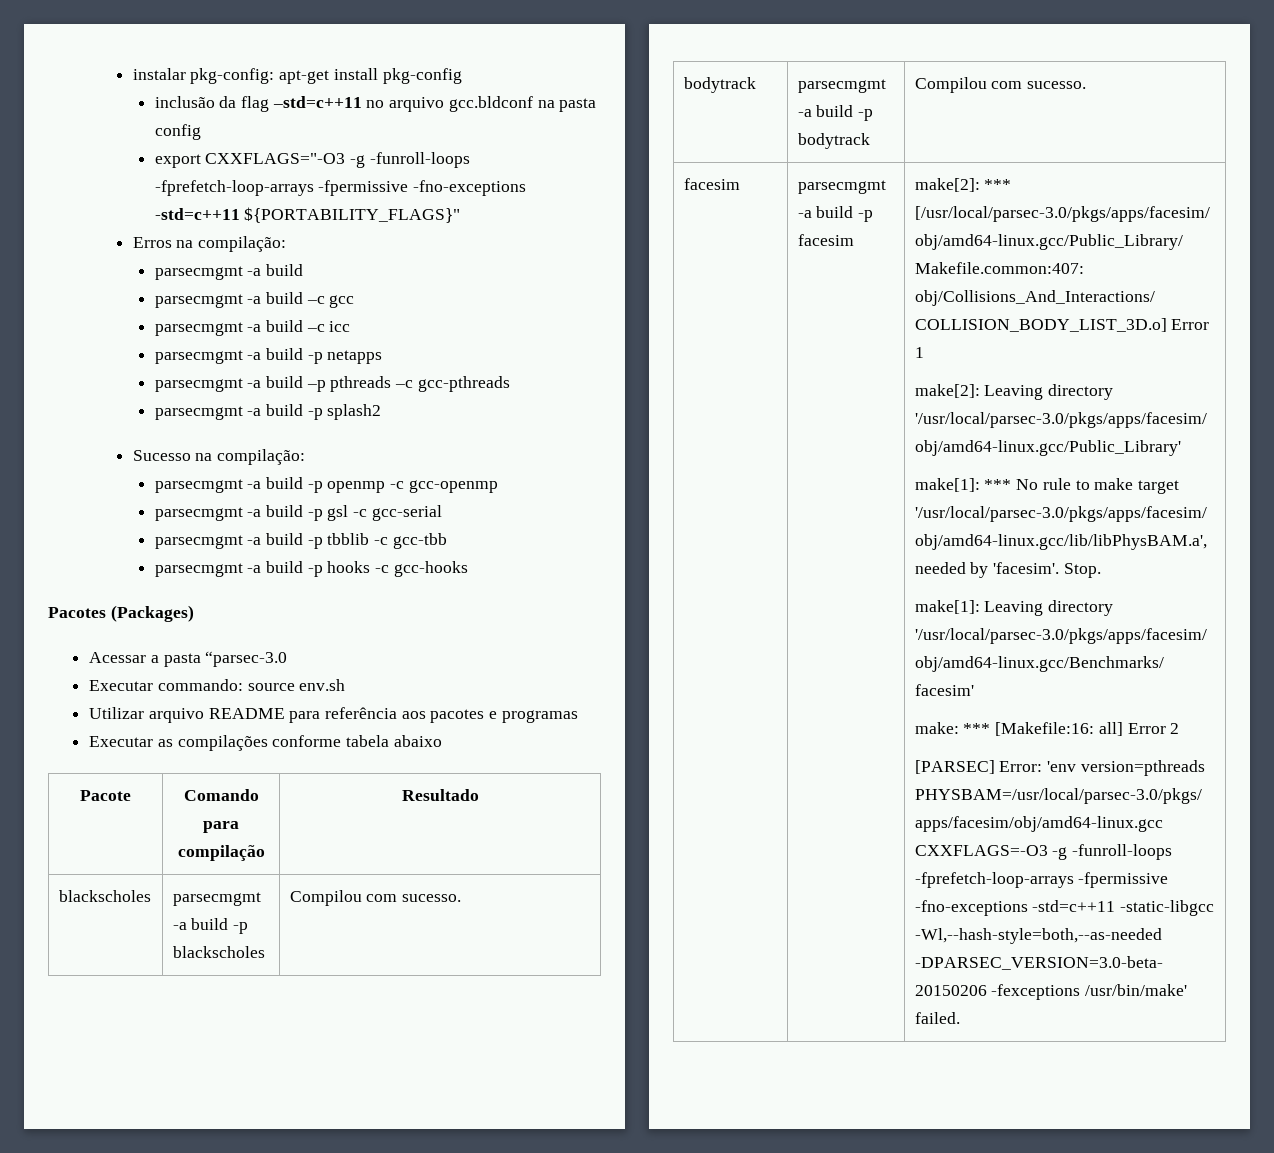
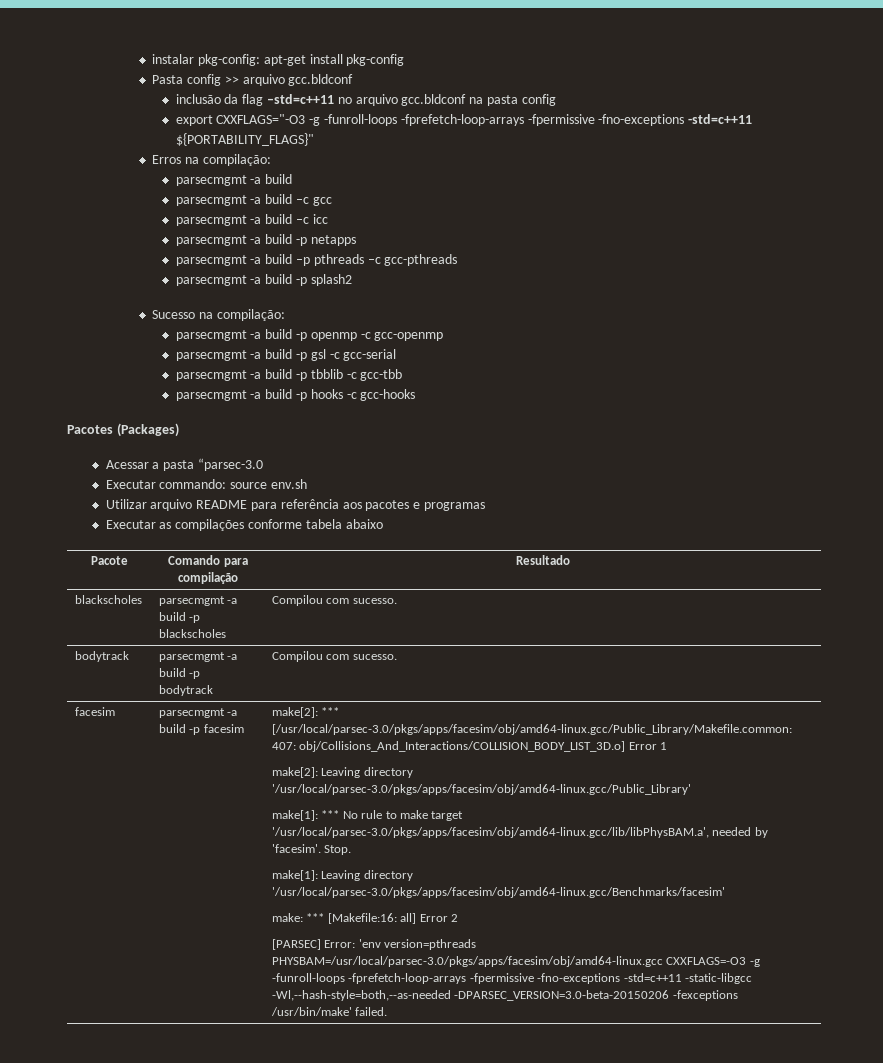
+ Pasta config >> arquivo gcc.bldconf

